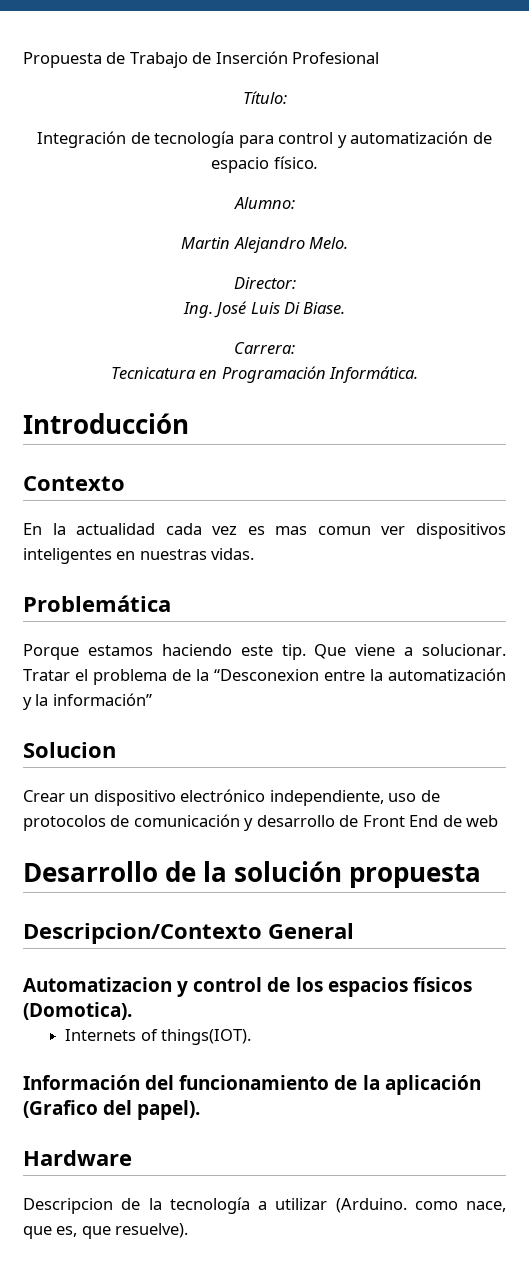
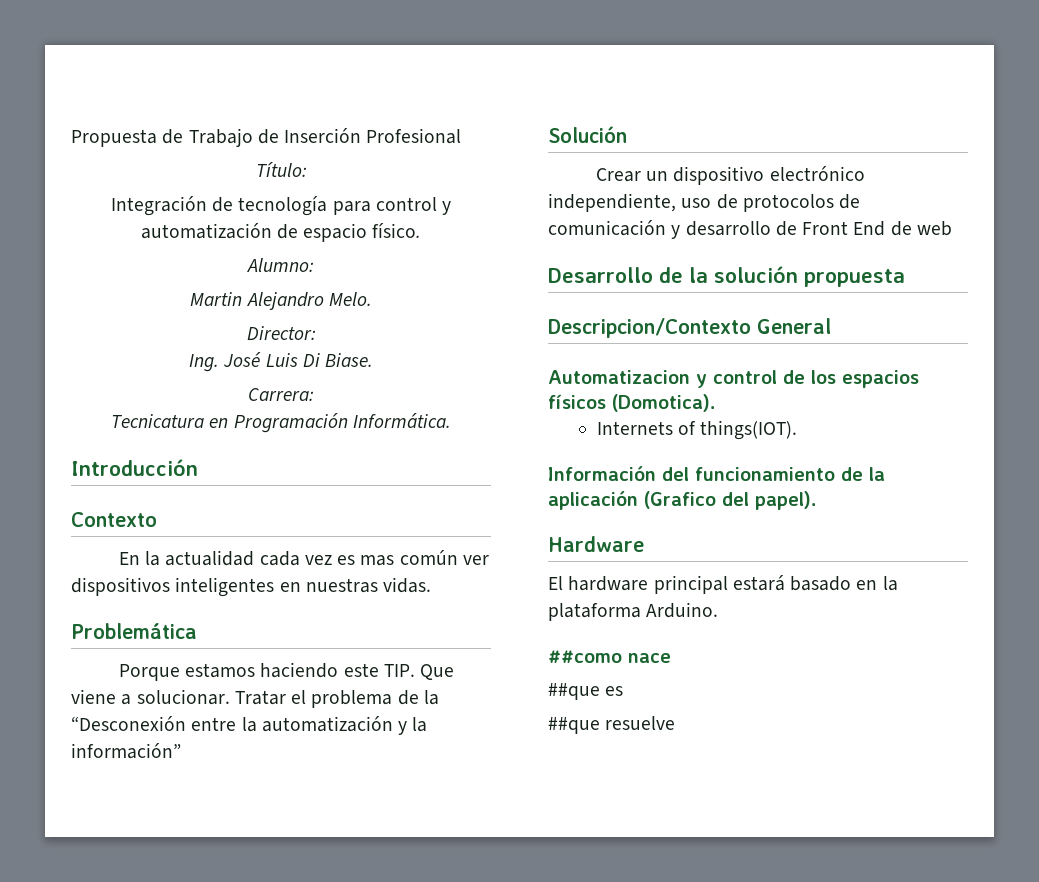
- En la actualidad cada vez es mas comun ver dispositivos inteligentes en nuestras vidas.
+ En la actualidad cada vez es mas común ver dispositivos inteligentes en nuestras vidas.
- Porque estamos haciendo este tip. Que viene a solucionar.
+ Porque estamos haciendo este TIP. Que viene a solucionar.
- Tratar el problema de la “Desconexion entre la automatización y la información”
+ Tratar el problema de la “Desconexión entre la automatización y la información”
- Solucion
+ Solución
- Descripcion de la tecnología a utilizar (Arduino. como nace, que es, que resuelve).
+ El hardware principal estará basado en la plataforma Arduino.
+ ##como nace
+ ##que es
+ ##que resuelve

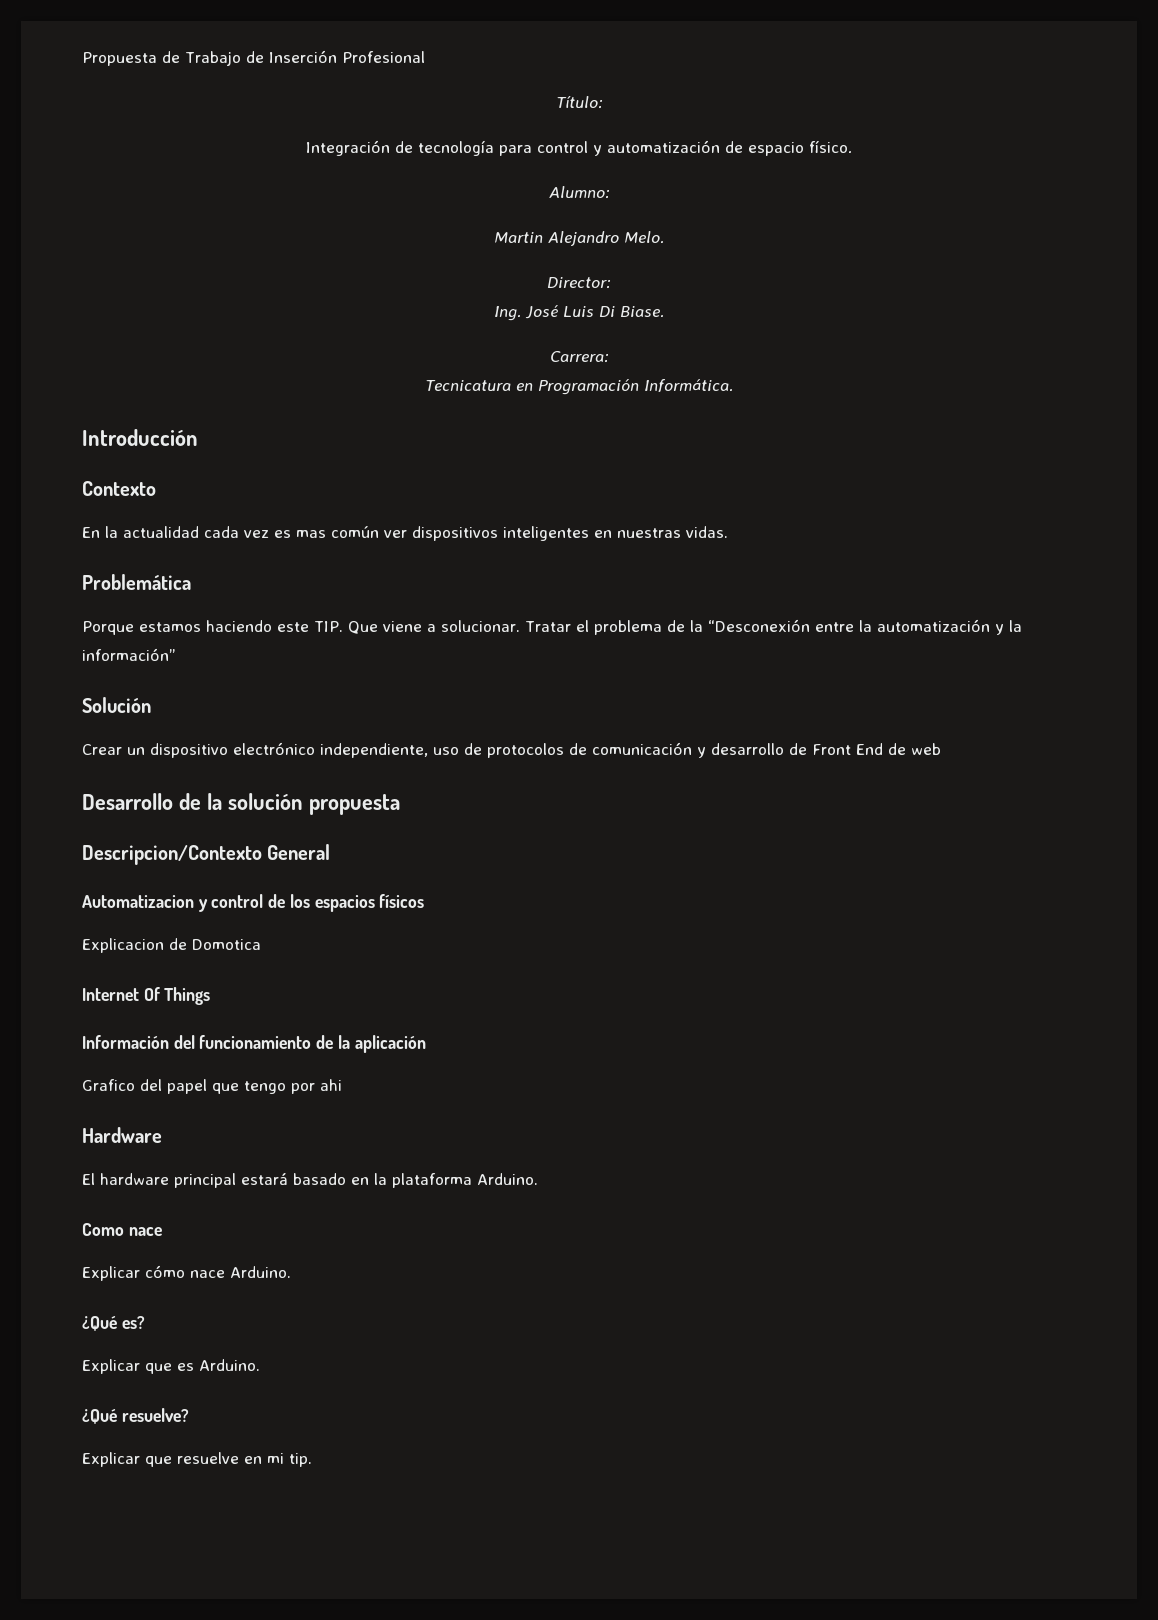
- Automatizacion y control de los espacios físicos (Domotica).
- Internets of things(IOT).
+ Automatizacion y control de los espacios físicos
+ Explicacion de Domotica
+ Internet Of Things
- Información del funcionamiento de la aplicación (Grafico del papel).
+ Información del funcionamiento de la aplicación
+ Grafico del papel que tengo por ahi
- ##como nace
+ Como nace
- ##que es
- ##que resuelve
+ Explicar cómo nace Arduino.
+ ¿Qué es?
+ Explicar que es Arduino.
+ ¿Qué resuelve?
+ Explicar que resuelve en mi tip.

